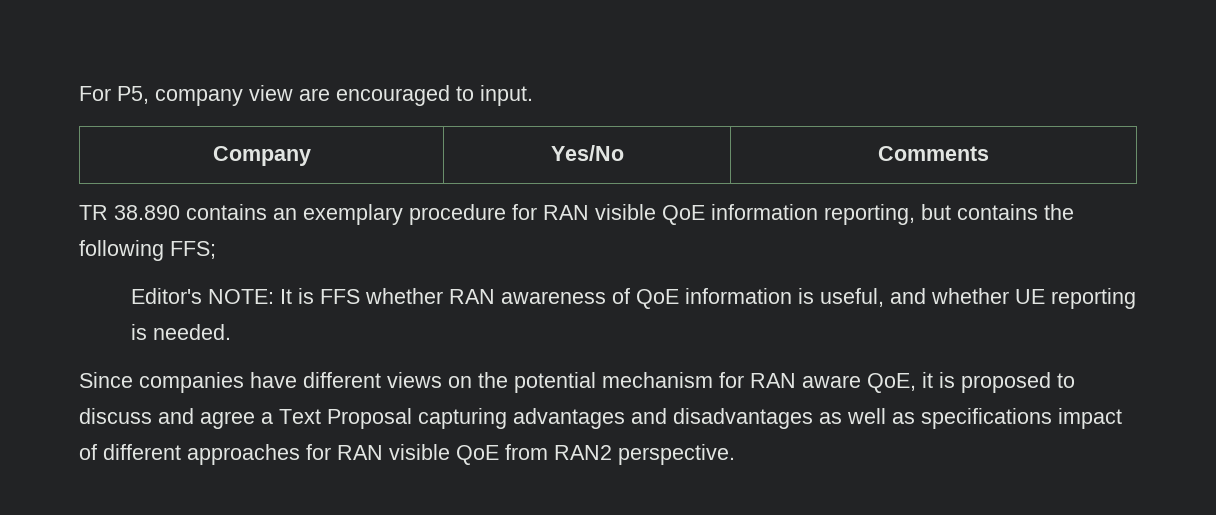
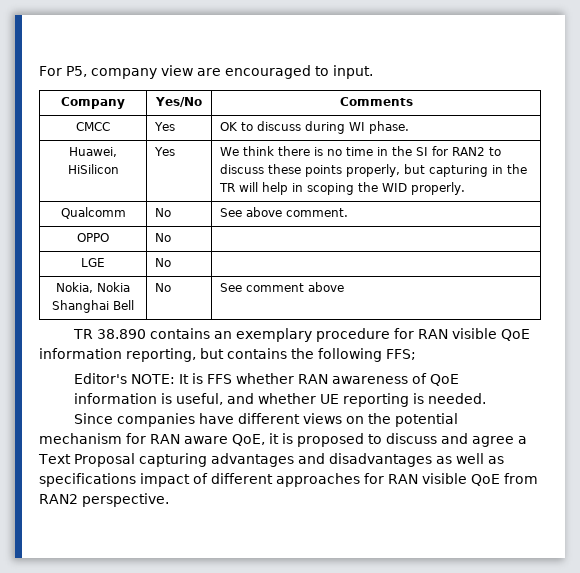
+ CMCC | Yes | OK to discuss during WI phase.
+ Huawei, HiSilicon | Yes | We think there is no time in the SI for RAN2 to discuss these points properly, but capturing in the TR will help in scoping the WID properly.
+ Qualcomm | No | See above comment.
+ OPPO | No |
+ LGE | No |
+ Nokia, Nokia Shanghai Bell | No | See comment above

